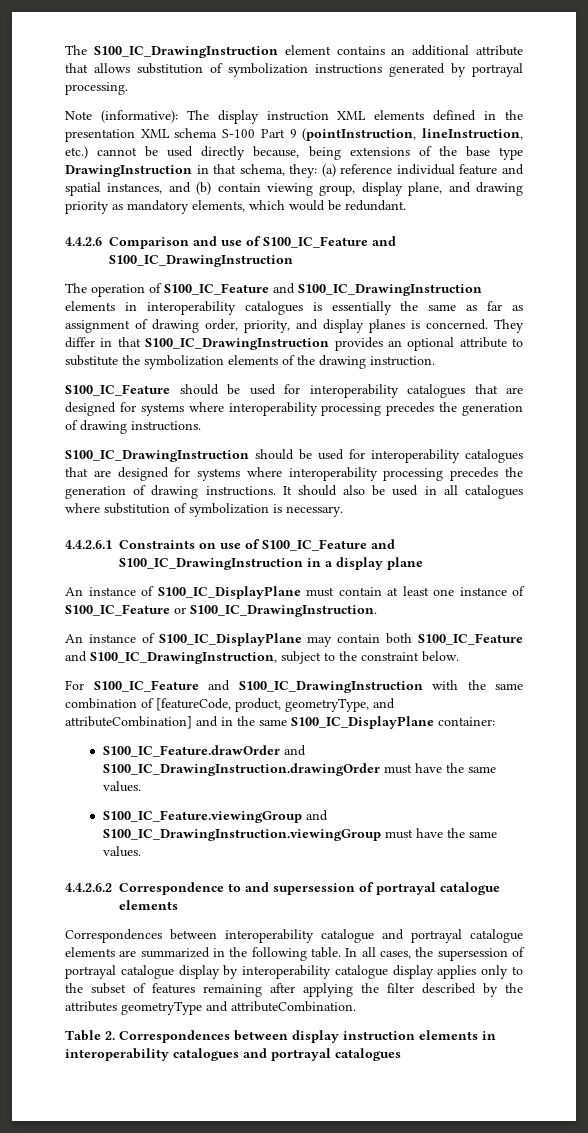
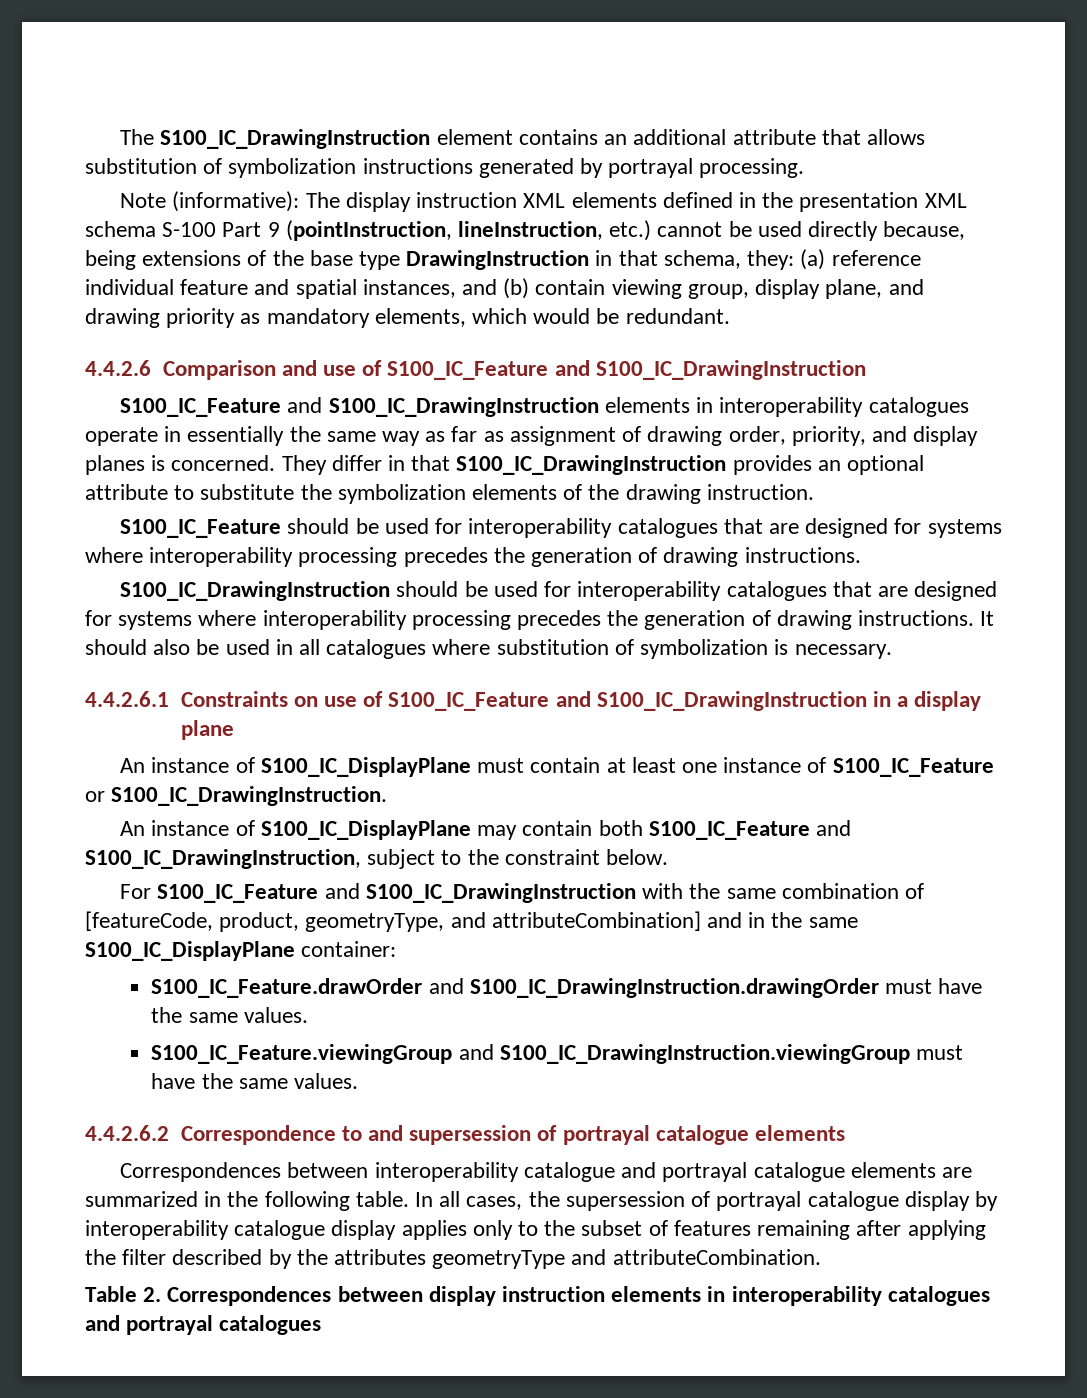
- The operation of S100_IC_Feature and S100_IC_DrawingInstruction elements in interoperability catalogues is essentially the same as far as assignment of drawing order, priority, and display planes is concerned.
+ S100_IC_Feature and S100_IC_DrawingInstruction elements in interoperability catalogues operate in essentially the same way as far as assignment of drawing order, priority, and display planes is concerned.

